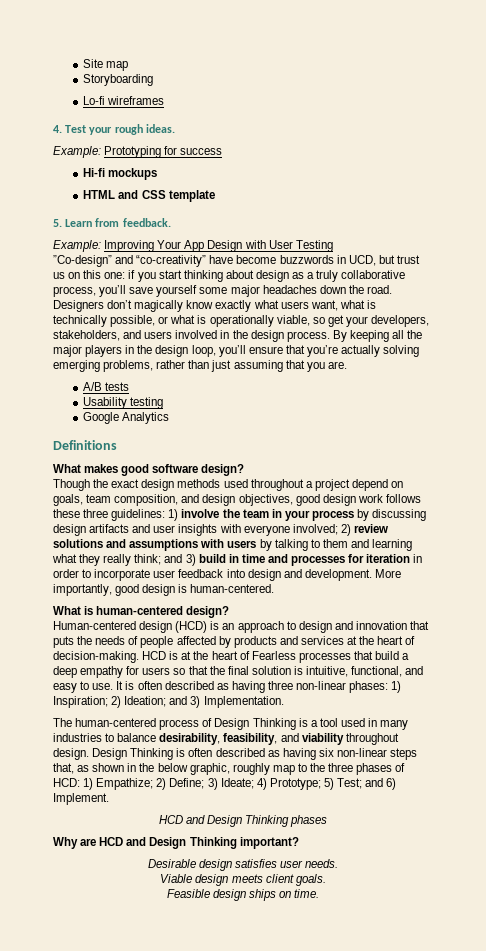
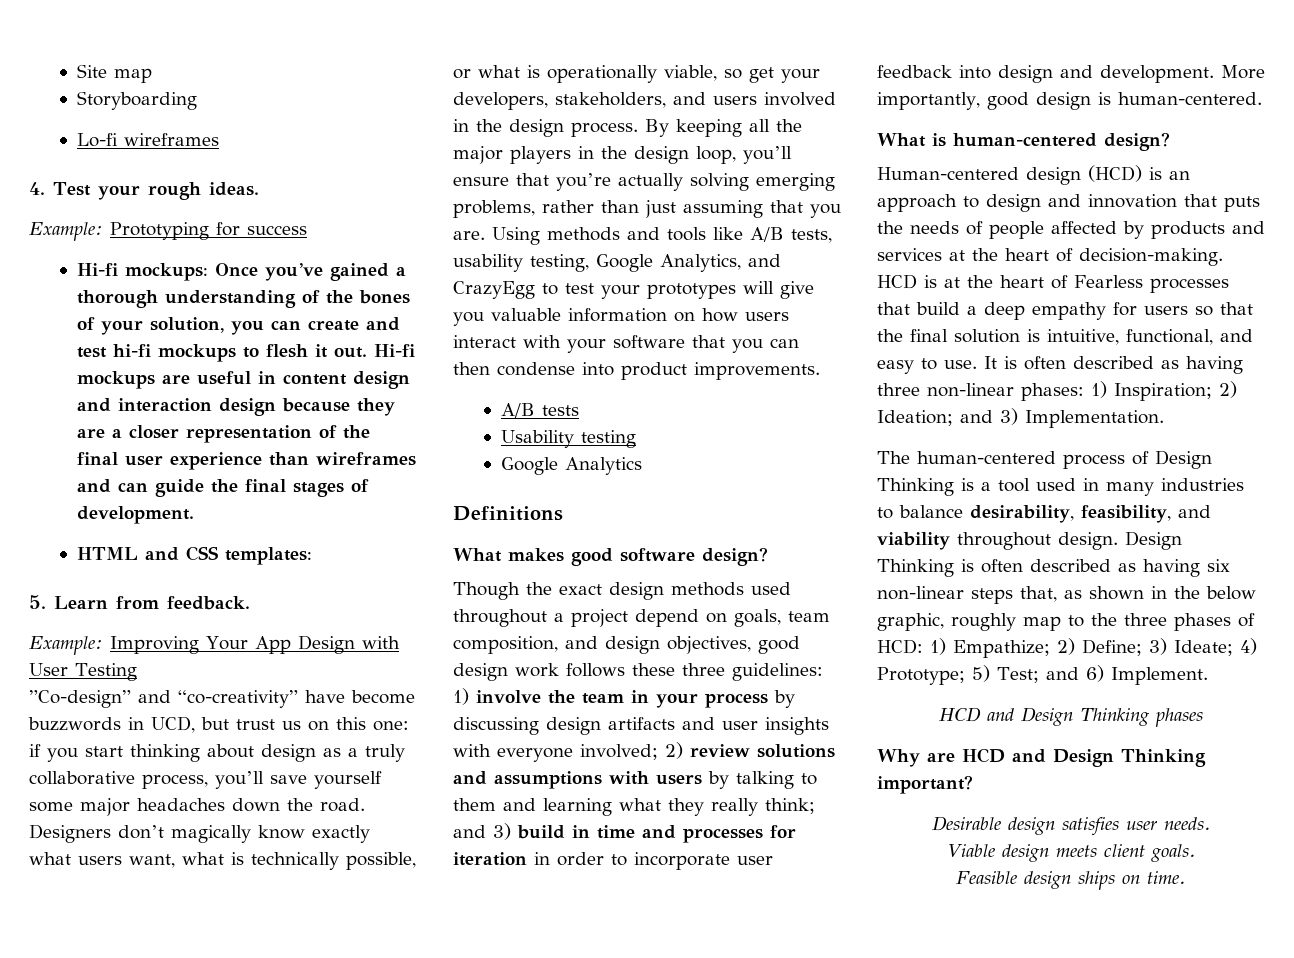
- Hi-fi mockups
+ Hi-fi mockups: Once you’ve gained a thorough understanding of the bones of your solution, you can create and test hi-fi mockups to flesh it out. Hi-fi mockups are useful in content design and interaction design because they are a closer representation of the final user experience than wireframes and can guide the final stages of development.
- HTML and CSS template
+ HTML and CSS templates:
+ Using methods and tools like A/B tests, usability testing, Google Analytics, and CrazyEgg to test your prototypes will give you valuable information on how users interact with your software that you can then condense into product improvements.

